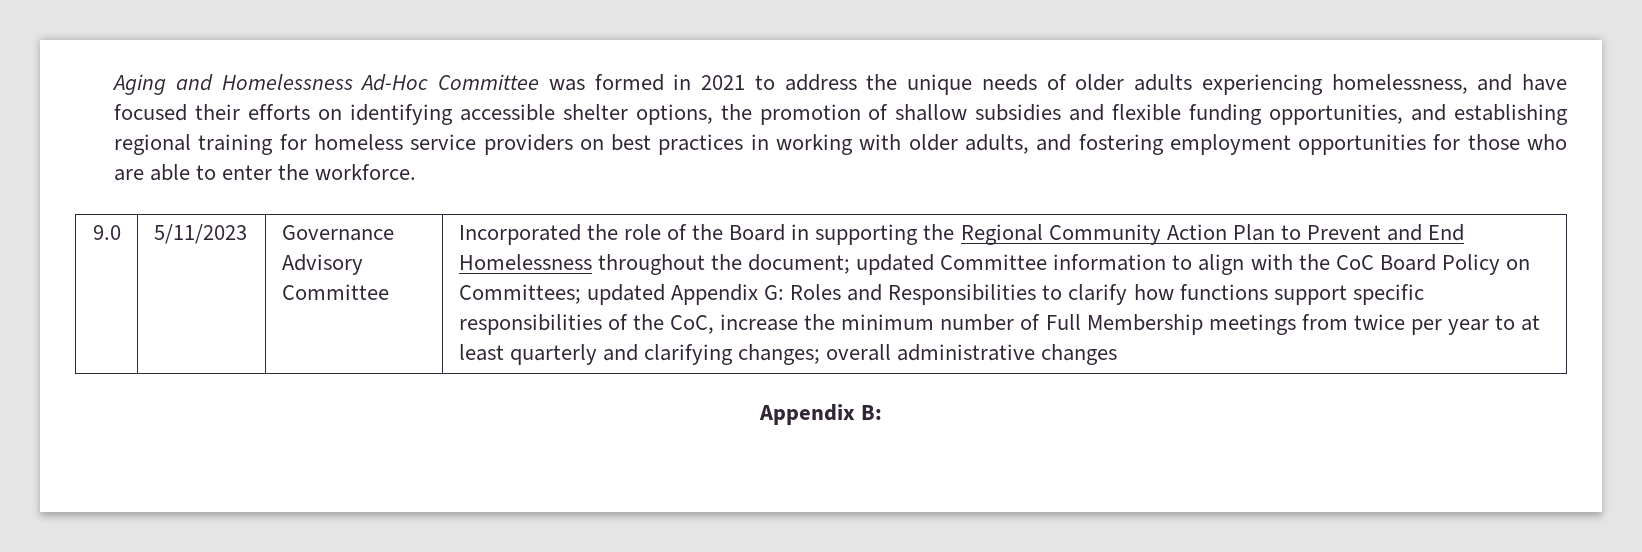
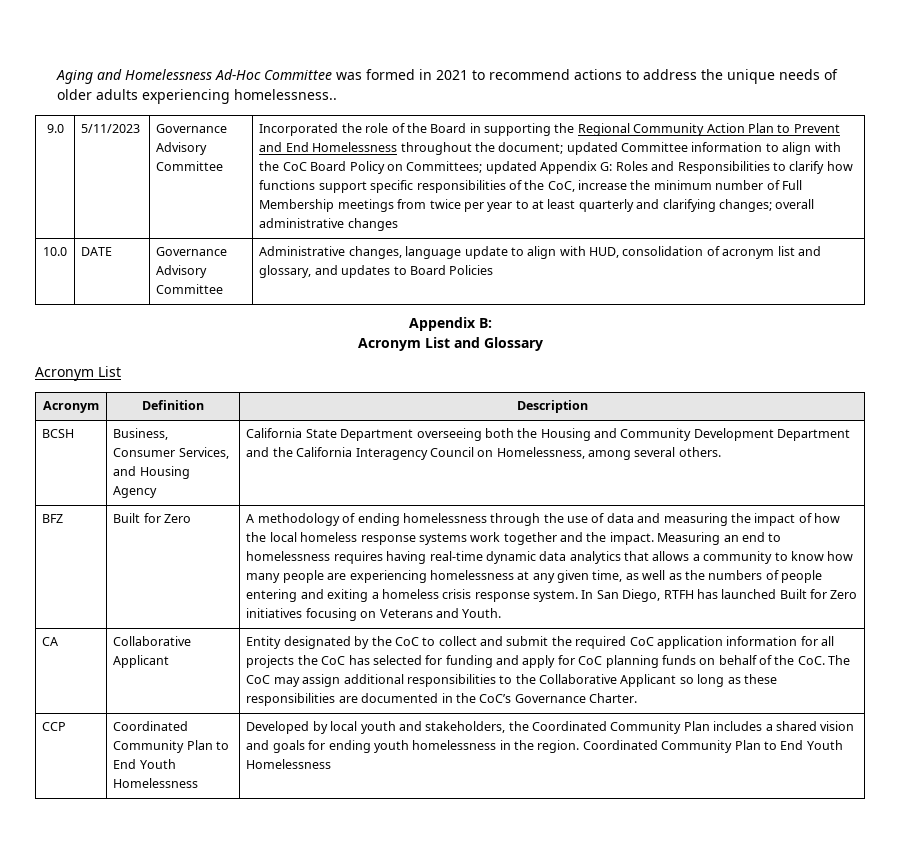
- Aging and Homelessness Ad-Hoc Committee was formed in 2021 to address the unique needs of older adults experiencing homelessness, and have focused their efforts on identifying accessible shelter options, the promotion of shallow subsidies and flexible funding opportunities, and establishing regional training for homeless service providers on best practices in working with older adults, and fostering employment opportunities for those who are able to enter the workforce.
+ Aging and Homelessness Ad-Hoc Committee was formed in 2021 to recommend actions to address the unique needs of older adults experiencing homelessness..
+ 10.0 | DATE | Governance Advisory Committee | Administrative changes, language update to align with HUD, consolidation of acronym list and glossary, and updates to Board Policies
  Appendix B:
+ Acronym List and Glossary
+ Acronym List
+ Acronym | Definition | Description
+ BCSH | Business, Consumer Services, and Housing Agency | California State Department overseeing both the Housing and Community Development Department and the California Interagency Council on Homelessness, among several others.
+ BFZ | Built for Zero | A methodology of ending homelessness through the use of data and measuring the impact of how the local homeless response systems work together and the impact. Measuring an end to homelessness requires having real-time dynamic data analytics that allows a community to know how many people are experiencing homelessness at any given time, as well as the numbers of people entering and exiting a homeless crisis response system. In San Diego, RTFH has launched Built for Zero initiatives focusing on Veterans and Youth.
+ CA | Collaborative Applicant | Entity designated by the CoC to collect and submit the required CoC application information for all projects the CoC has selected for funding and apply for CoC planning funds on behalf of the CoC. The CoC may assign additional responsibilities to the Collaborative Applicant so long as these responsibilities are documented in the CoC’s Governance Charter.
+ CCP | Coordinated Community Plan to End Youth Homelessness | Developed by local youth and stakeholders, the Coordinated Community Plan includes a shared vision and goals for ending youth homelessness in the region. Coordinated Community Plan to End Youth Homelessness

